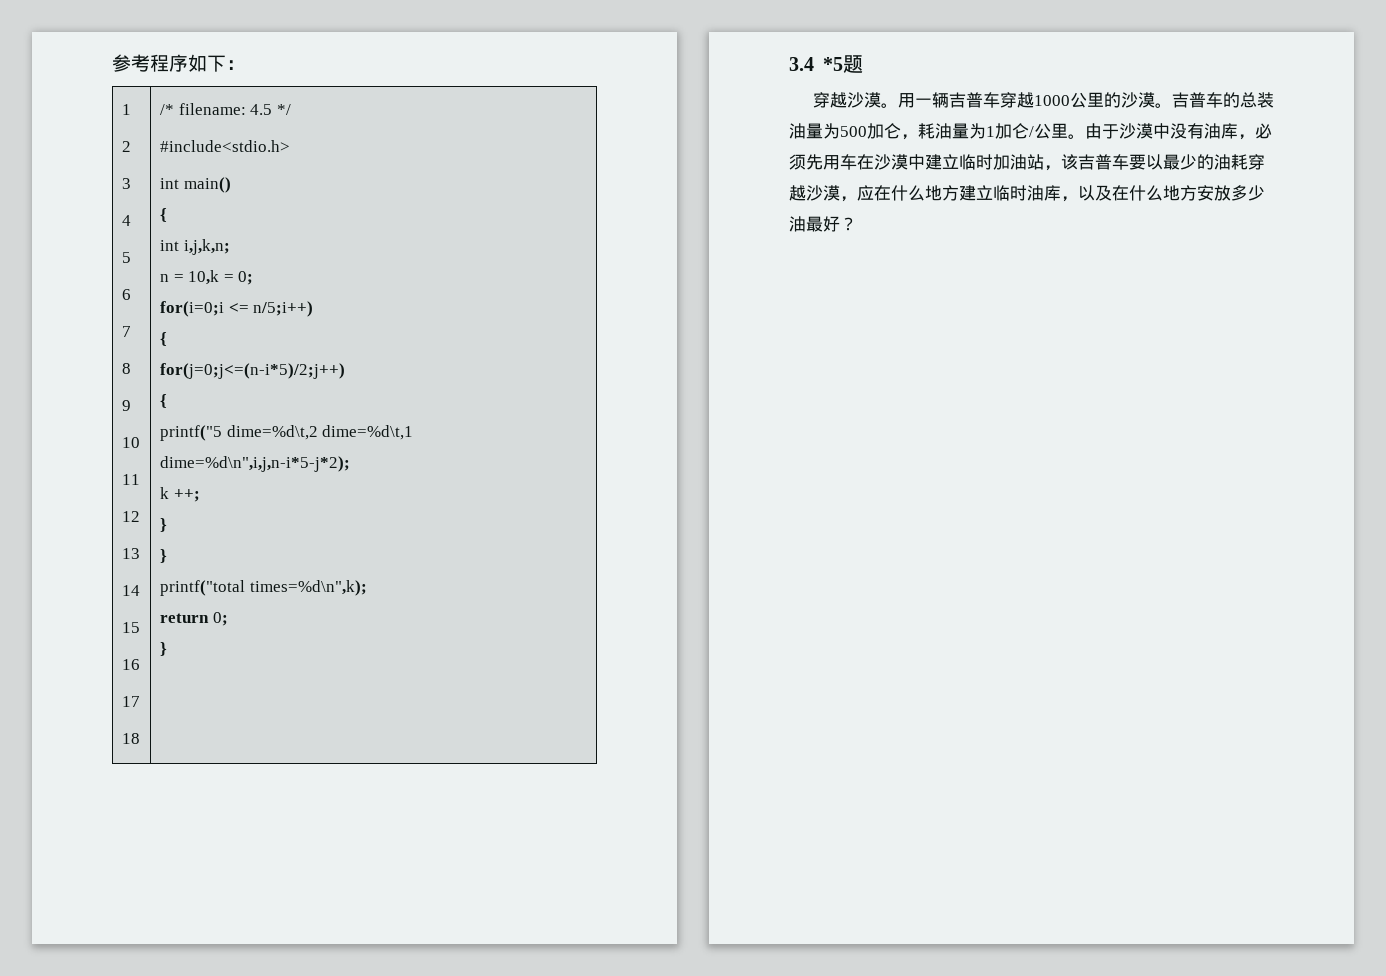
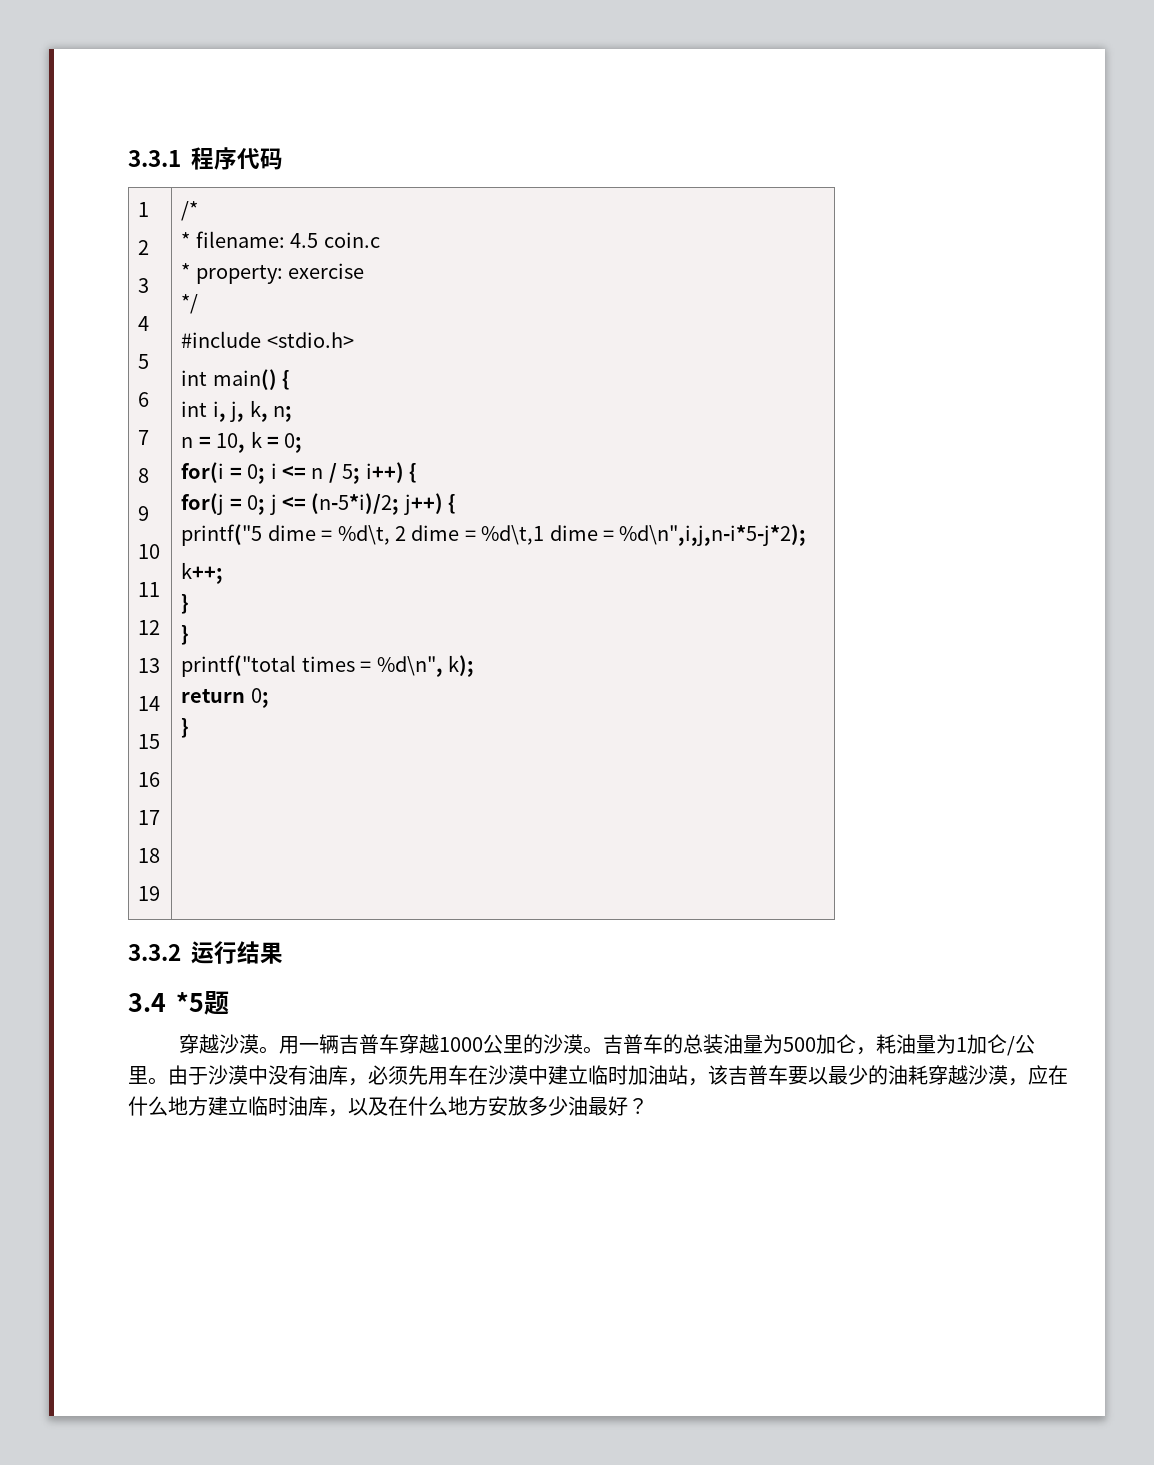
- 参考程序如下：
+ 3.3.1程序代码
+ 19
- /* filename: 4.5 */
+ /*
+ * filename: 4.5 coin.c
+ * property: exercise
+ */
- #include<stdio.h>
+ #include <stdio.h>
- int main()
- {
+ int main() {
- int i,j,k,n;
+ int i, j, k, n;
- n = 10,k = 0;
+ n = 10, k = 0;
- for(i=0;i <= n/5;i++)
- {
- for(j=0;j<=(n-i*5)/2;j++)
- {
- printf("5 dime=%d\t,2 dime=%d\t,1 dime=%d\n",i,j,n-i*5-j*2);
- k ++;
+ for(i = 0; i <= n / 5; i++) {
+ for(j = 0; j <= (n-5*i)/2; j++) {
+ printf("5 dime = %d\t, 2 dime = %d\t,1 dime = %d\n",i,j,n-i*5-j*2);
+ k++;
- printf("total times=%d\n",k);
+ printf("total times = %d\n", k);
+ 3.3.2运行结果

